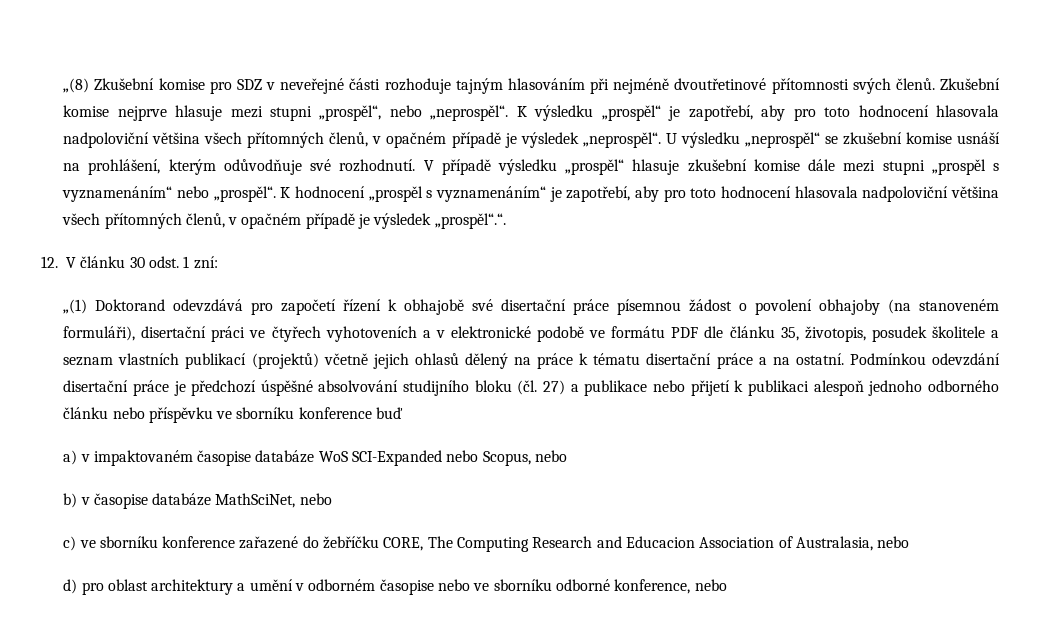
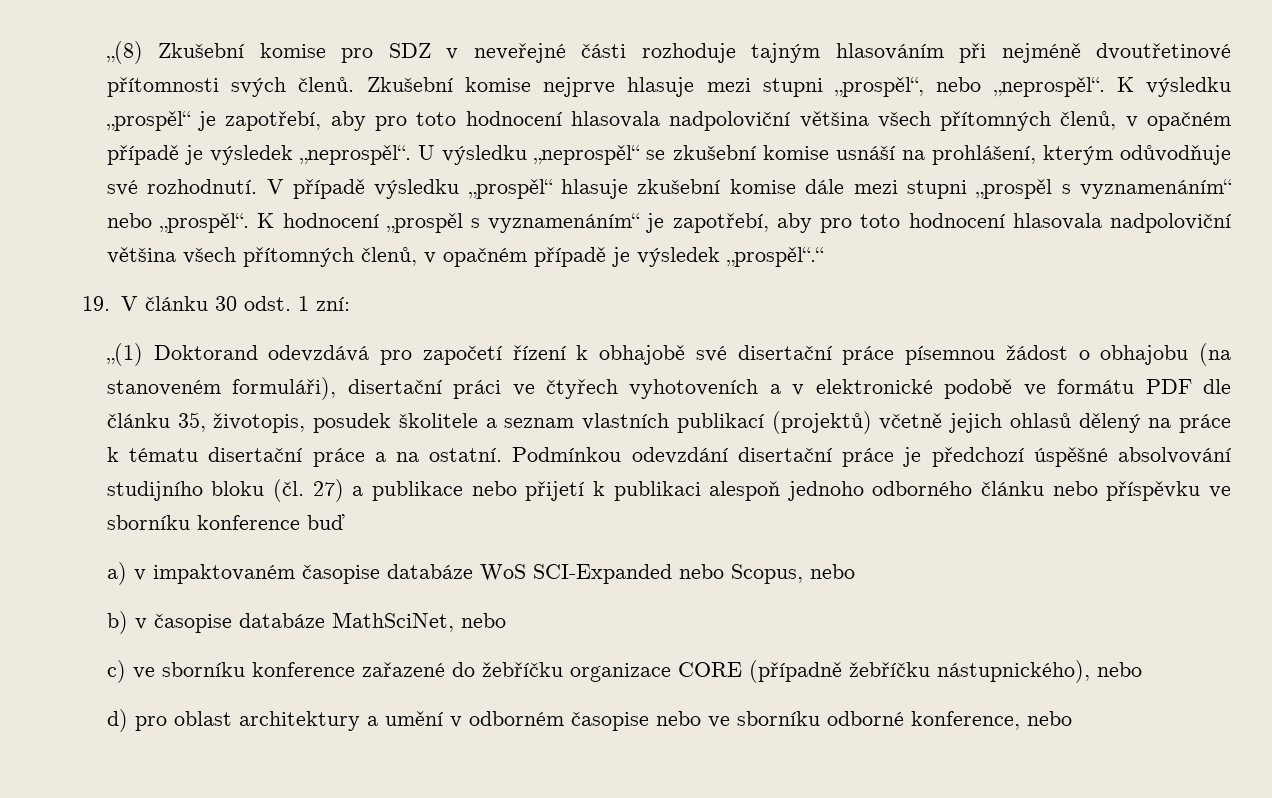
- K hodnocení „prospěl s vyznamenáním“ je zapotřebí, aby pro toto hodnocení hlasovala nadpoloviční většina všech přítomných členů, v opačném případě je výsledek „prospěl“.“.
- 12. V článku 30 odst. 1 zní:
+ K hodnocení „prospěl s vyznamenáním“ je zapotřebí, aby pro toto hodnocení hlasovala nadpoloviční většina všech přítomných členů, v opačném případě je výsledek „prospěl“.“
+ 19. V článku 30 odst. 1 zní:
- „(1) Doktorand odevzdává pro započetí řízení k obhajobě své disertační práce písemnou žádost o povolení obhajoby (na stanoveném formuláři), disertační práci ve čtyřech vyhotoveních a v elektronické podobě ve formátu PDF dle článku 35, životopis, posudek školitele a seznam vlastních publikací (projektů) včetně jejich ohlasů dělený na práce k tématu disertační práce a na ostatní.
+ „(1) Doktorand odevzdává pro započetí řízení k obhajobě své disertační práce písemnou žádost o obhajobu (na stanoveném formuláři), disertační práci ve čtyřech vyhotoveních a v elektronické podobě ve formátu PDF dle článku 35, životopis, posudek školitele a seznam vlastních publikací (projektů) včetně jejich ohlasů dělený na práce k tématu disertační práce a na ostatní.
- c) ve sborníku konference zařazené do žebříčku CORE, The Computing Research and Educacion Association of Australasia, nebo
+ c) ve sborníku konference zařazené do žebříčku organizace CORE (případně žebříčku nástupnického), nebo

